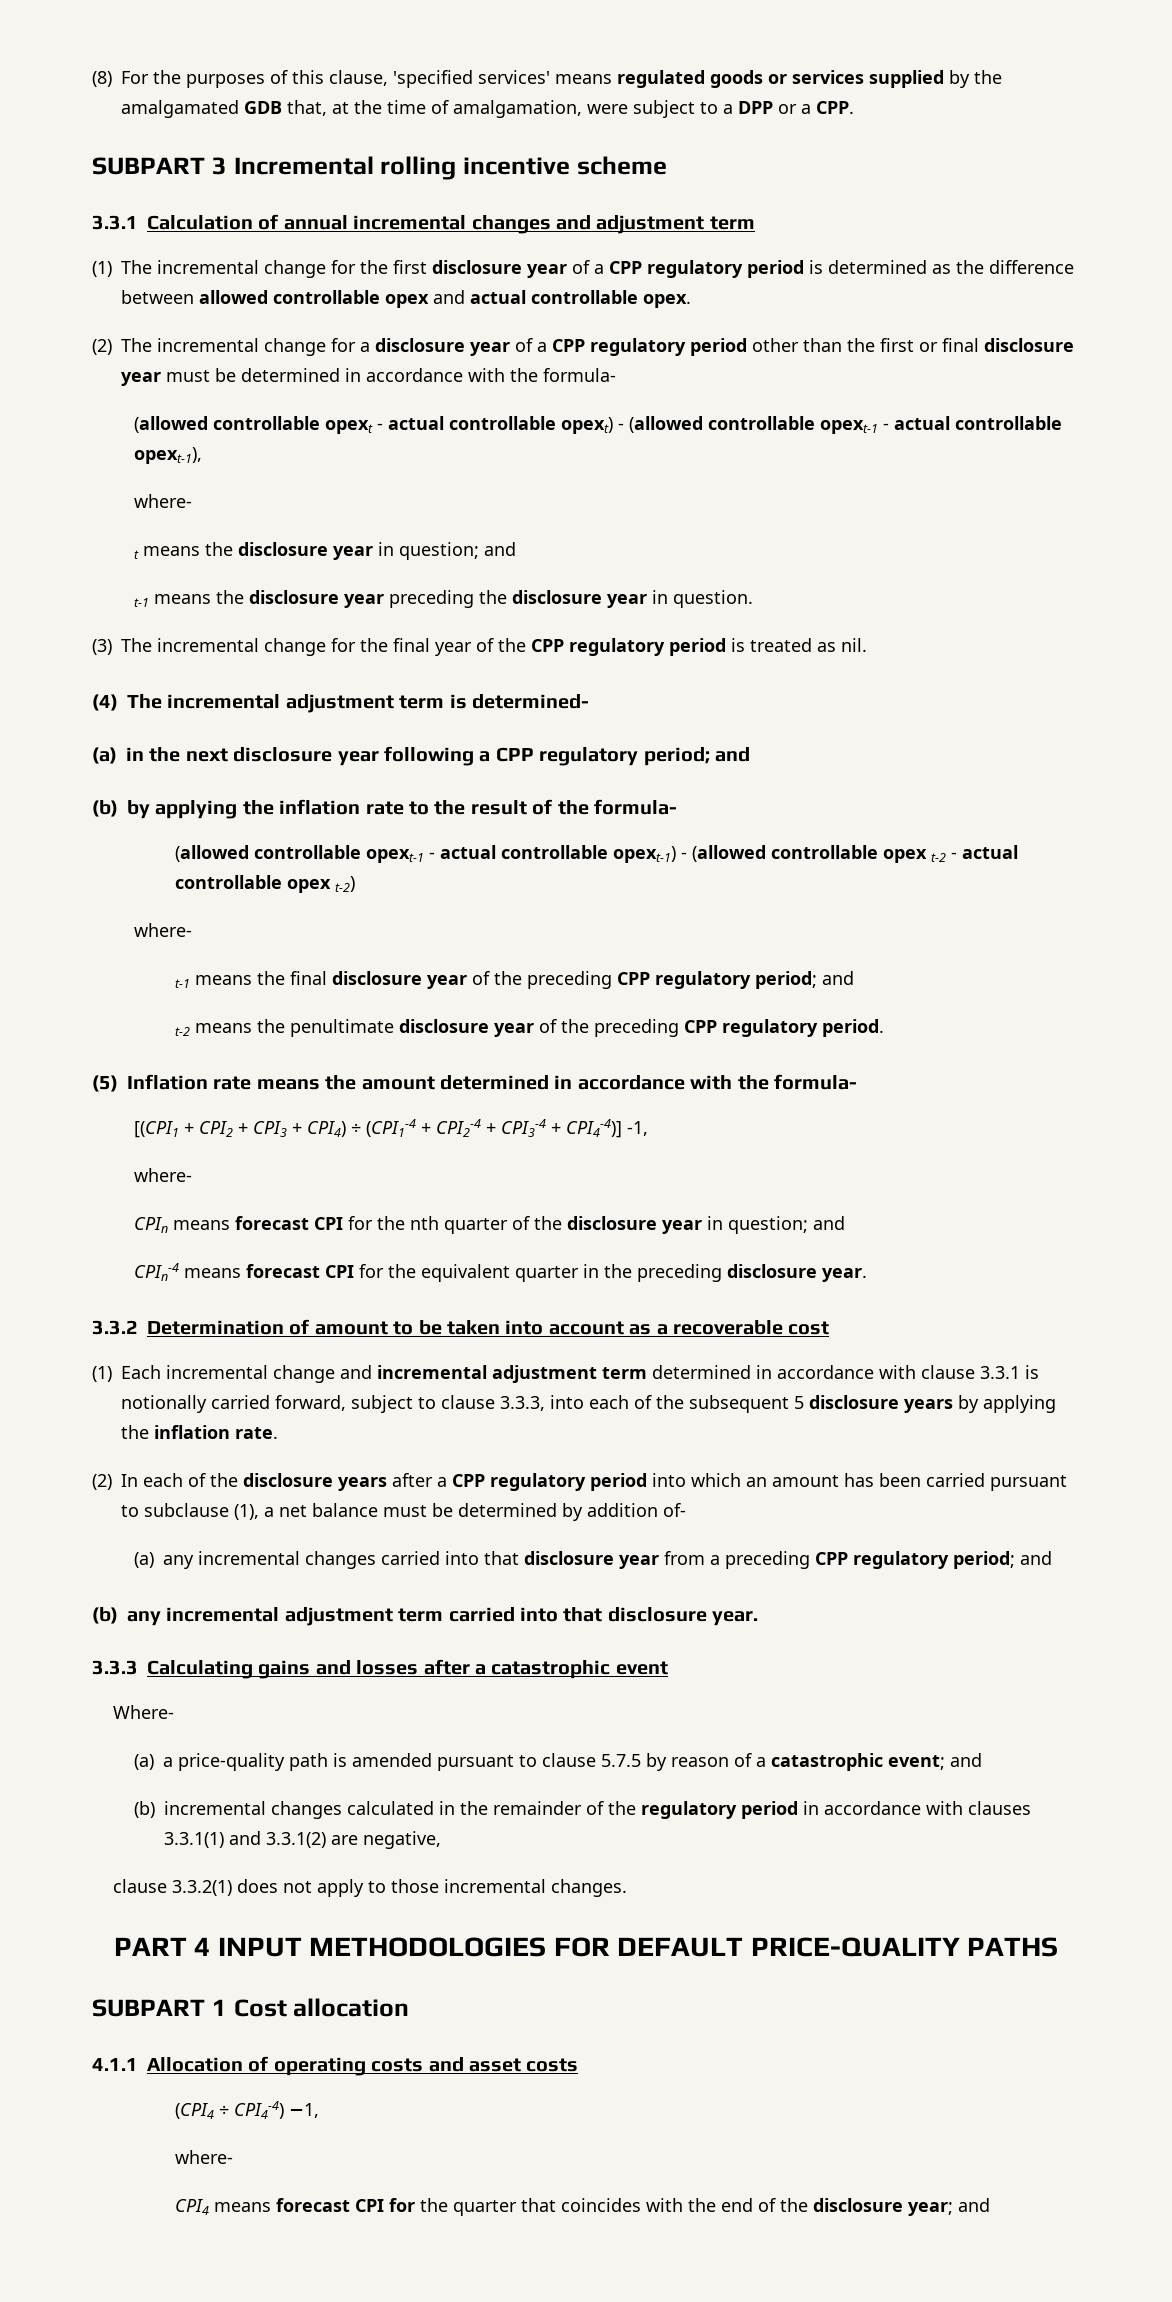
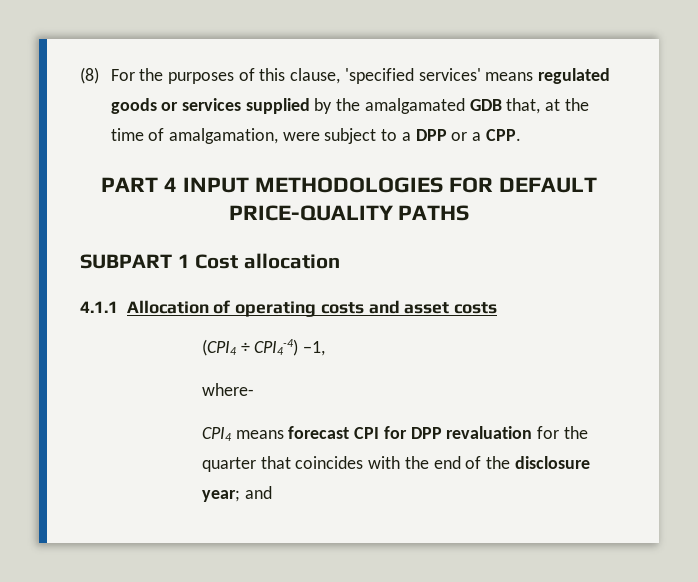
- SUBPART 3 Incremental rolling incentive scheme
- 3.3.1 Calculation of annual incremental changes and adjustment term
- (1) The incremental change for the first disclosure year of a CPP regulatory period is determined as the difference between allowed controllable opex and actual controllable opex.
- (2) The incremental change for a disclosure year of a CPP regulatory period other than the first or final disclosure year must be determined in accordance with the formula-
- (allowed controllable opext - actual controllable opext) - (allowed controllable opext-1 - actual controllable opext-1),
- where-
- t means the disclosure year in question; and
- t-1 means the disclosure year preceding the disclosure year in question.
- (3) The incremental change for the final year of the CPP regulatory period is treated as nil.
- (4) The incremental adjustment term is determined-
- (a) in the next disclosure year following a CPP regulatory period; and
- (b) by applying the inflation rate to the result of the formula-
- (allowed controllable opext-1 - actual controllable opext-1) - (allowed controllable opex t-2 - actual controllable opex t-2)
- where-
- t-1 means the final disclosure year of the preceding CPP regulatory period; and
- t-2 means the penultimate disclosure year of the preceding CPP regulatory period.
- (5) Inflation rate means the amount determined in accordance with the formula-
- [(CPI1 + CPI2 + CPI3 + CPI4) ÷ (CPI1-4 + CPI2-4 + CPI3-4 + CPI4-4)] -1,
- where-
- CPIn means forecast CPI for the nth quarter of the disclosure year in question; and
- CPIn-4 means forecast CPI for the equivalent quarter in the preceding disclosure year.
- 3.3.2 Determination of amount to be taken into account as a recoverable cost
- (1) Each incremental change and incremental adjustment term determined in accordance with clause 3.3.1 is notionally carried forward, subject to clause 3.3.3, into each of the subsequent 5 disclosure years by applying the inflation rate.
- (2) In each of the disclosure years after a CPP regulatory period into which an amount has been carried pursuant to subclause (1), a net balance must be determined by addition of-
- (a) any incremental changes carried into that disclosure year from a preceding CPP regulatory period; and
- (b) any incremental adjustment term carried into that disclosure year.
- 3.3.3 Calculating gains and losses after a catastrophic event
- Where-
- (a) a price-quality path is amended pursuant to clause 5.7.5 by reason of a catastrophic event; and
- (b) incremental changes calculated in the remainder of the regulatory period in accordance with clauses 3.3.1(1) and 3.3.1(2) are negative,
- clause 3.3.2(1) does not apply to those incremental changes.
- CPI4 means forecast CPI for the quarter that coincides with the end of the disclosure year; and
+ CPI4 means forecast CPI for DPP revaluation for the quarter that coincides with the end of the disclosure year; and

